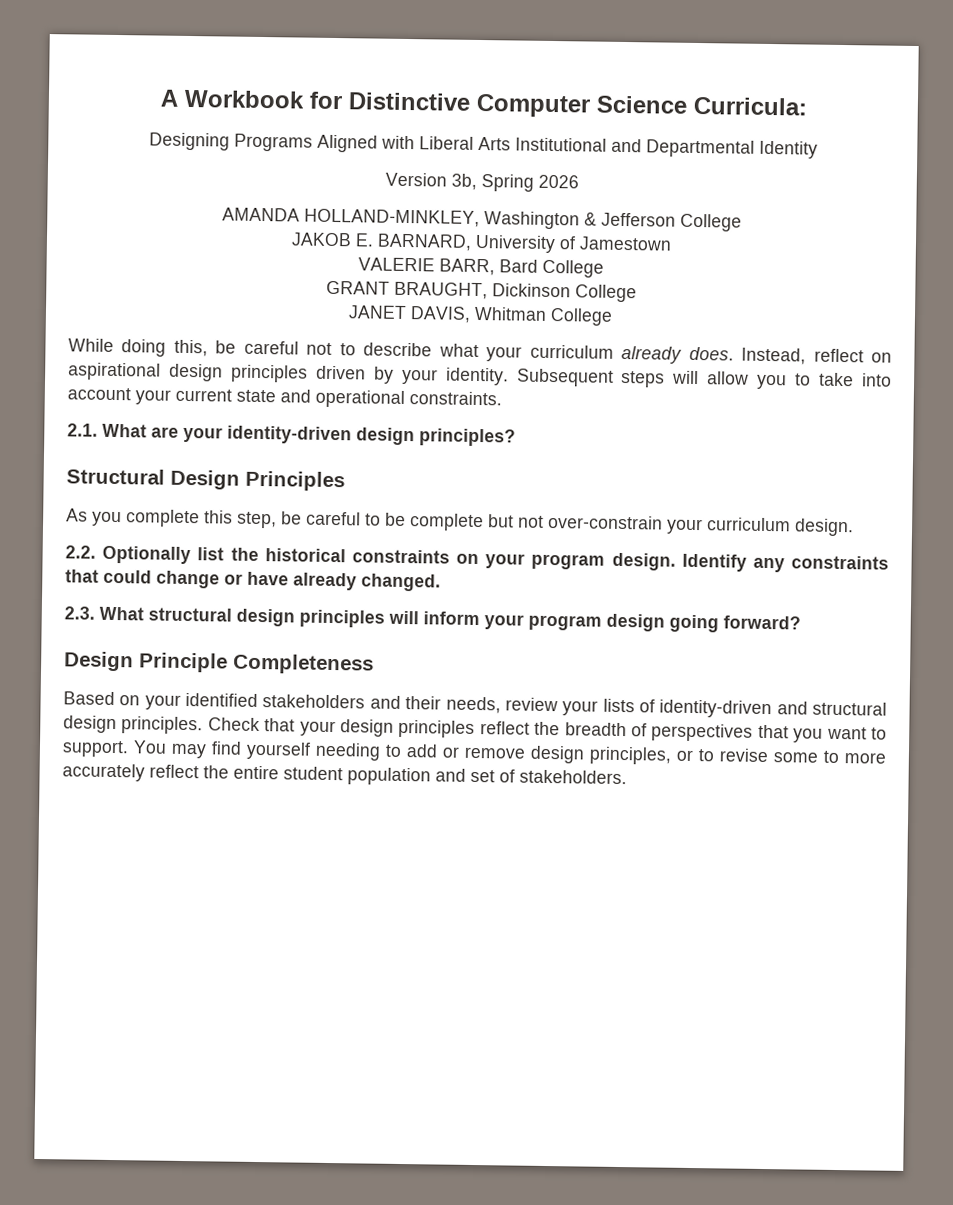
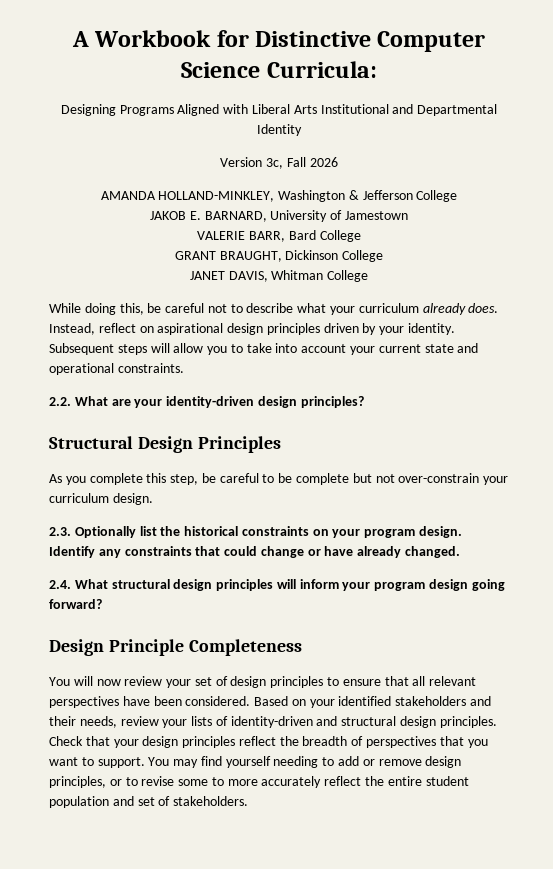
- Version 3b, Spring 2026
+ Version 3c, Fall 2026
- 2.1. What are your identity-driven design principles?
+ 2.2. What are your identity-driven design principles?
- 2.2. Optionally list the historical constraints on your program design.
+ 2.3. Optionally list the historical constraints on your program design.
- 2.3. What structural design principles will inform your program design going forward?
+ 2.4. What structural design principles will inform your program design going forward?
+ You will now review your set of design principles to ensure that all relevant perspectives have been considered.

